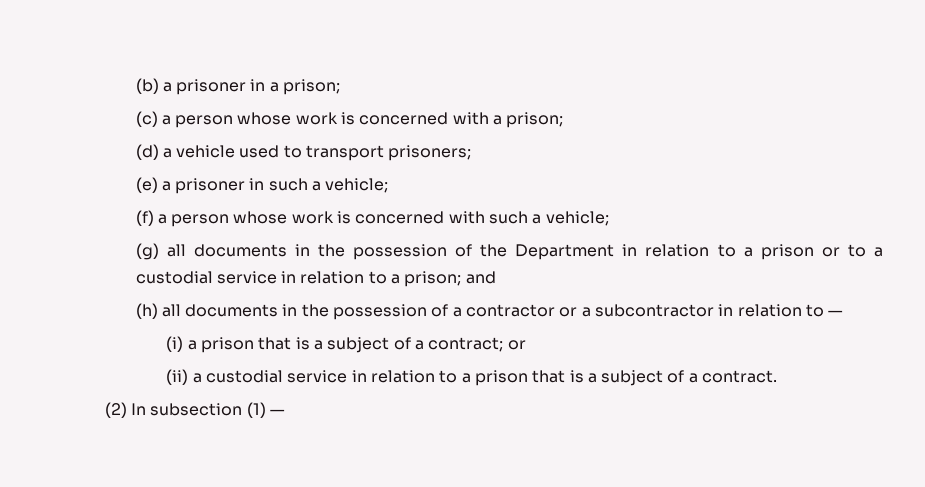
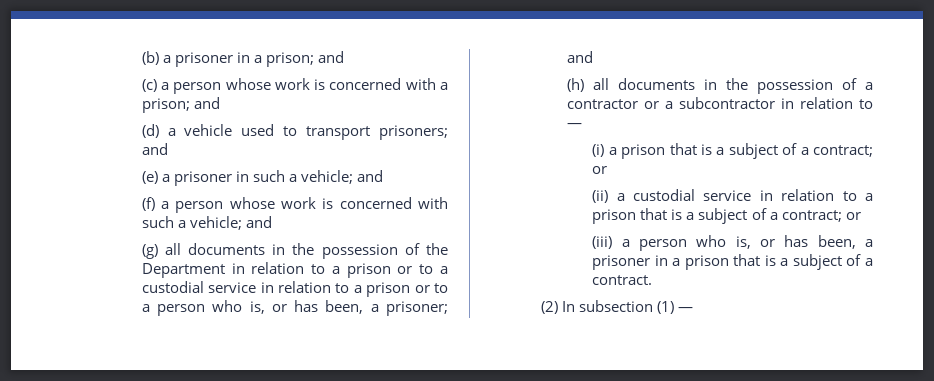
- (b) a prisoner in a prison;
+ (b) a prisoner in a prison; and
- (c) a person whose work is concerned with a prison;
+ (c) a person whose work is concerned with a prison; and
- (d) a vehicle used to transport prisoners;
+ (d) a vehicle used to transport prisoners; and
- (e) a prisoner in such a vehicle;
+ (e) a prisoner in such a vehicle; and
- (f) a person whose work is concerned with such a vehicle;
+ (f) a person whose work is concerned with such a vehicle; and
- (g) all documents in the possession of the Department in relation to a prison or to a custodial service in relation to a prison; and
+ (g) all documents in the possession of the Department in relation to a prison or to a custodial service in relation to a prison or to a person who is, or has been, a prisoner; and
- (ii) a custodial service in relation to a prison that is a subject of a contract.
+ (ii) a custodial service in relation to a prison that is a subject of a contract; or
+ (iii) a person who is, or has been, a prisoner in a prison that is a subject of a contract.

